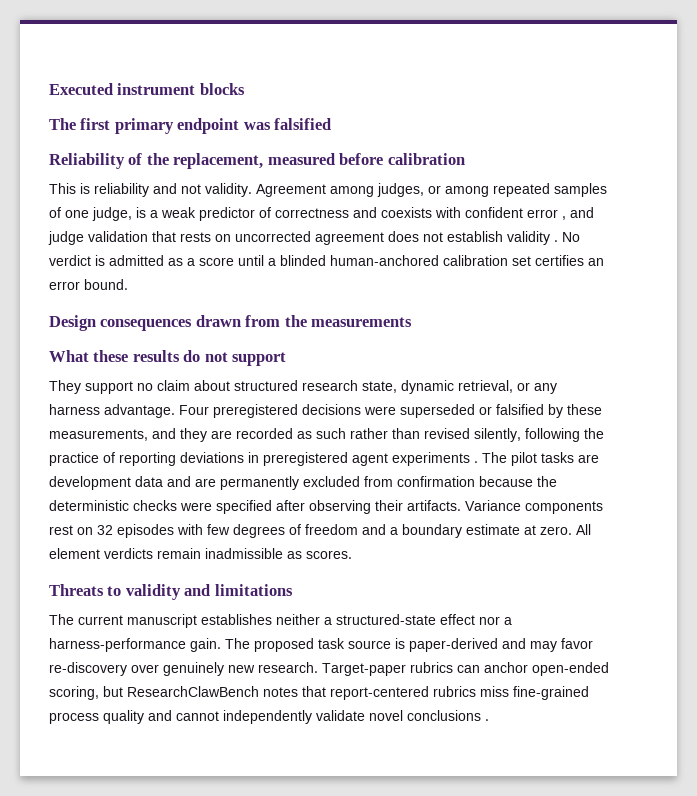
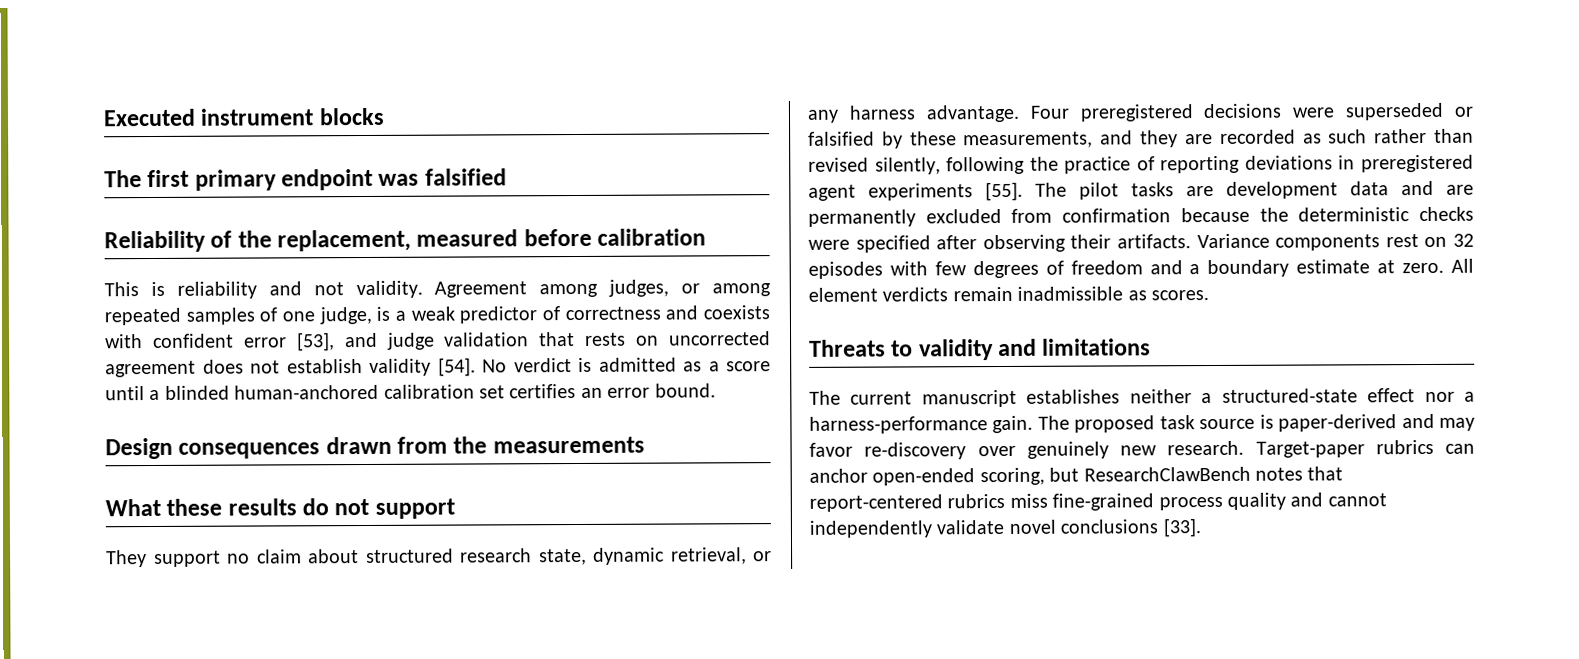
- Agreement among judges, or among repeated samples of one judge, is a weak predictor of correctness and coexists with confident error , and judge validation that rests on uncorrected agreement does not establish validity .
+ Agreement among judges, or among repeated samples of one judge, is a weak predictor of correctness and coexists with confident error [53], and judge validation that rests on uncorrected agreement does not establish validity [54].
- Four preregistered decisions were superseded or falsified by these measurements, and they are recorded as such rather than revised silently, following the practice of reporting deviations in preregistered agent experiments .
+ Four preregistered decisions were superseded or falsified by these measurements, and they are recorded as such rather than revised silently, following the practice of reporting deviations in preregistered agent experiments [55].
- Target-paper rubrics can anchor open-ended scoring, but ResearchClawBench notes that report-centered rubrics miss fine-grained process quality and cannot independently validate novel conclusions .
+ Target-paper rubrics can anchor open-ended scoring, but ResearchClawBench notes that report-centered rubrics miss fine-grained process quality and cannot independently validate novel conclusions [33].

